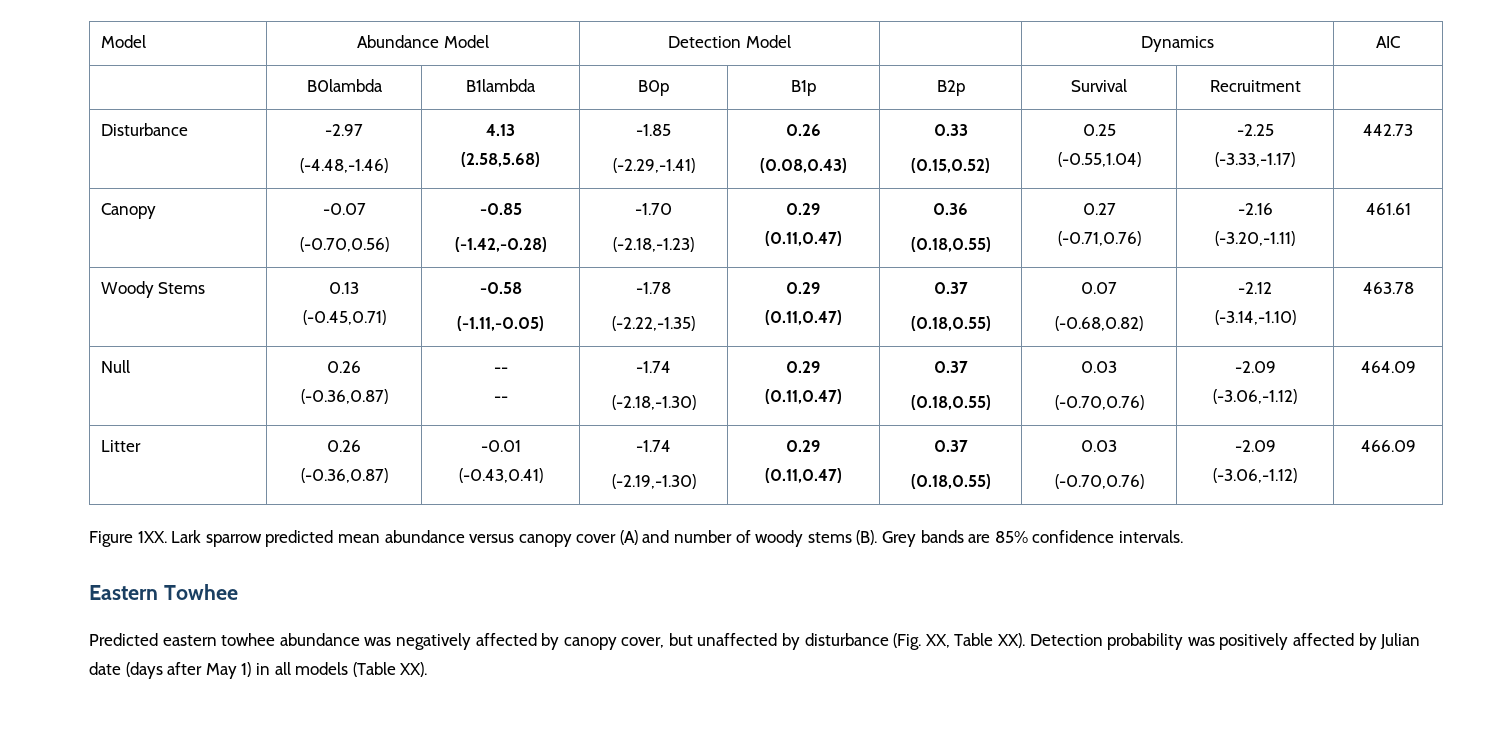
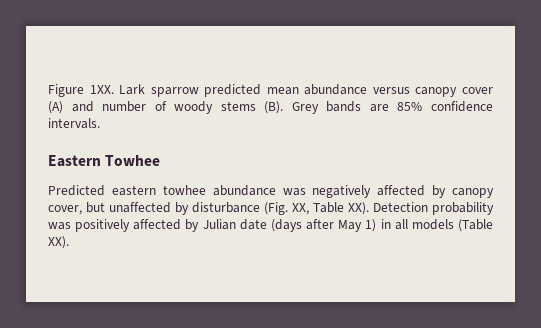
- Model | Abundance Model | Detection Model | | Dynamics | AIC
- | B0lambda | B1lambda | B0p | B1p | B2p | Survival | Recruitment |
- Disturbance | -2.97
- (-4.48,-1.46) | 4.13
- (2.58,5.68) | -1.85
- (-2.29,-1.41) | 0.26
- (0.08,0.43) | 0.33
- (0.15,0.52) | 0.25
- (-0.55,1.04) | -2.25
- (-3.33,-1.17) | 442.73
- Canopy | -0.07
- (-0.70,0.56) | -0.85
- (-1.42,-0.28) | -1.70
- (-2.18,-1.23) | 0.29
- (0.11,0.47) | 0.36
- (0.18,0.55) | 0.27
- (-0.71,0.76) | -2.16
- (-3.20,-1.11) | 461.61
- Woody Stems | 0.13
- (-0.45,0.71) | -0.58
- (-1.11,-0.05) | -1.78
- (-2.22,-1.35) | 0.29
- (0.11,0.47) | 0.37
- (0.18,0.55) | 0.07
- (-0.68,0.82) | -2.12
- (-3.14,-1.10) | 463.78
- Null | 0.26
- (-0.36,0.87) | --
- -- | -1.74
- (-2.18,-1.30) | 0.29
- (0.11,0.47) | 0.37
- (0.18,0.55) | 0.03
- (-0.70,0.76) | -2.09
- (-3.06,-1.12) | 464.09
- Litter | 0.26
- (-0.36,0.87) | -0.01
- (-0.43,0.41) | -1.74
- (-2.19,-1.30) | 0.29
- (0.11,0.47) | 0.37
- (0.18,0.55) | 0.03
- (-0.70,0.76) | -2.09
- (-3.06,-1.12) | 466.09

